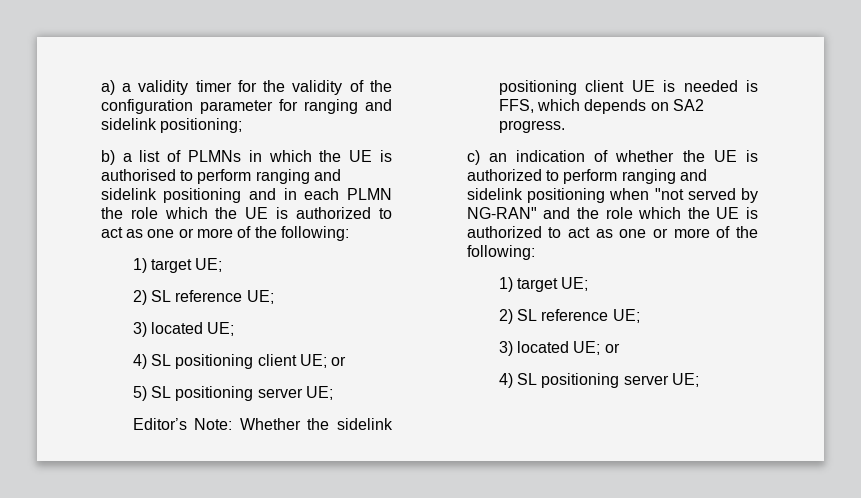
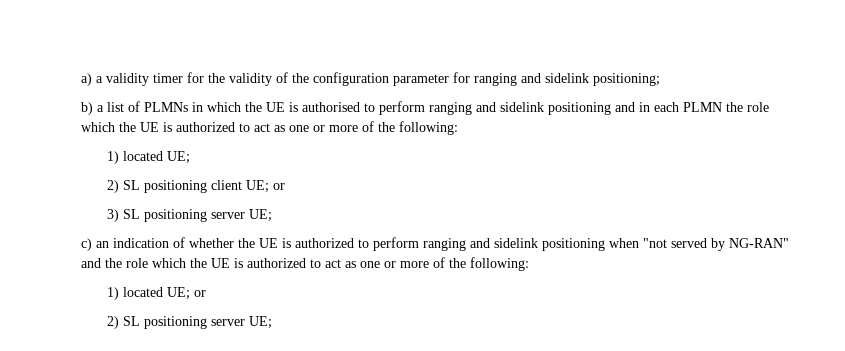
  b) a list of PLMNs in which the UE is authorised to perform ranging and sidelink positioning and in each PLMN the role which the UE is authorized to act as one or more of the following:
- 1) target UE;
- 2) SL reference UE;
- 3) located UE;
- 4) SL positioning client UE; or
+ 1) located UE;
+ 2) SL positioning client UE; or
- 5) SL positioning server UE;
- Editor’s Note: Whether the sidelink positioning client UE is needed is FFS, which depends on SA2 progress.
+ 3) SL positioning server UE;
  c) an indication of whether the UE is authorized to perform ranging and sidelink positioning when "not served by NG-RAN" and the role which the UE is authorized to act as one or more of the following:
- 1) target UE;
- 2) SL reference UE;
- 3) located UE; or
+ 1) located UE; or
- 4) SL positioning server UE;
+ 2) SL positioning server UE;

